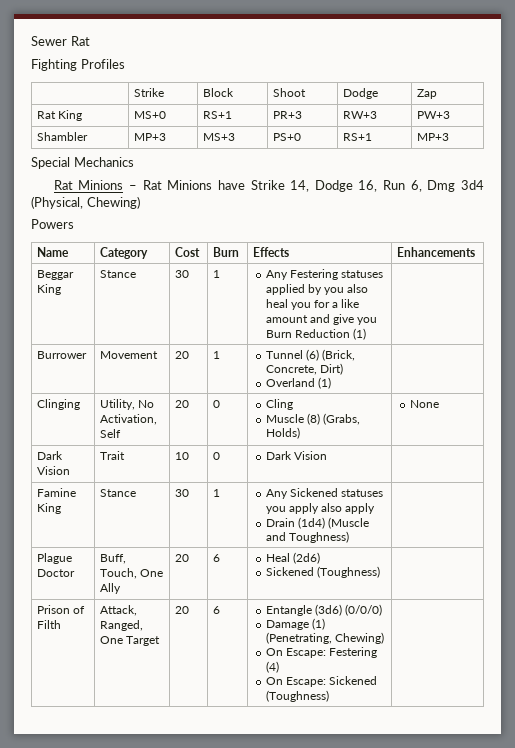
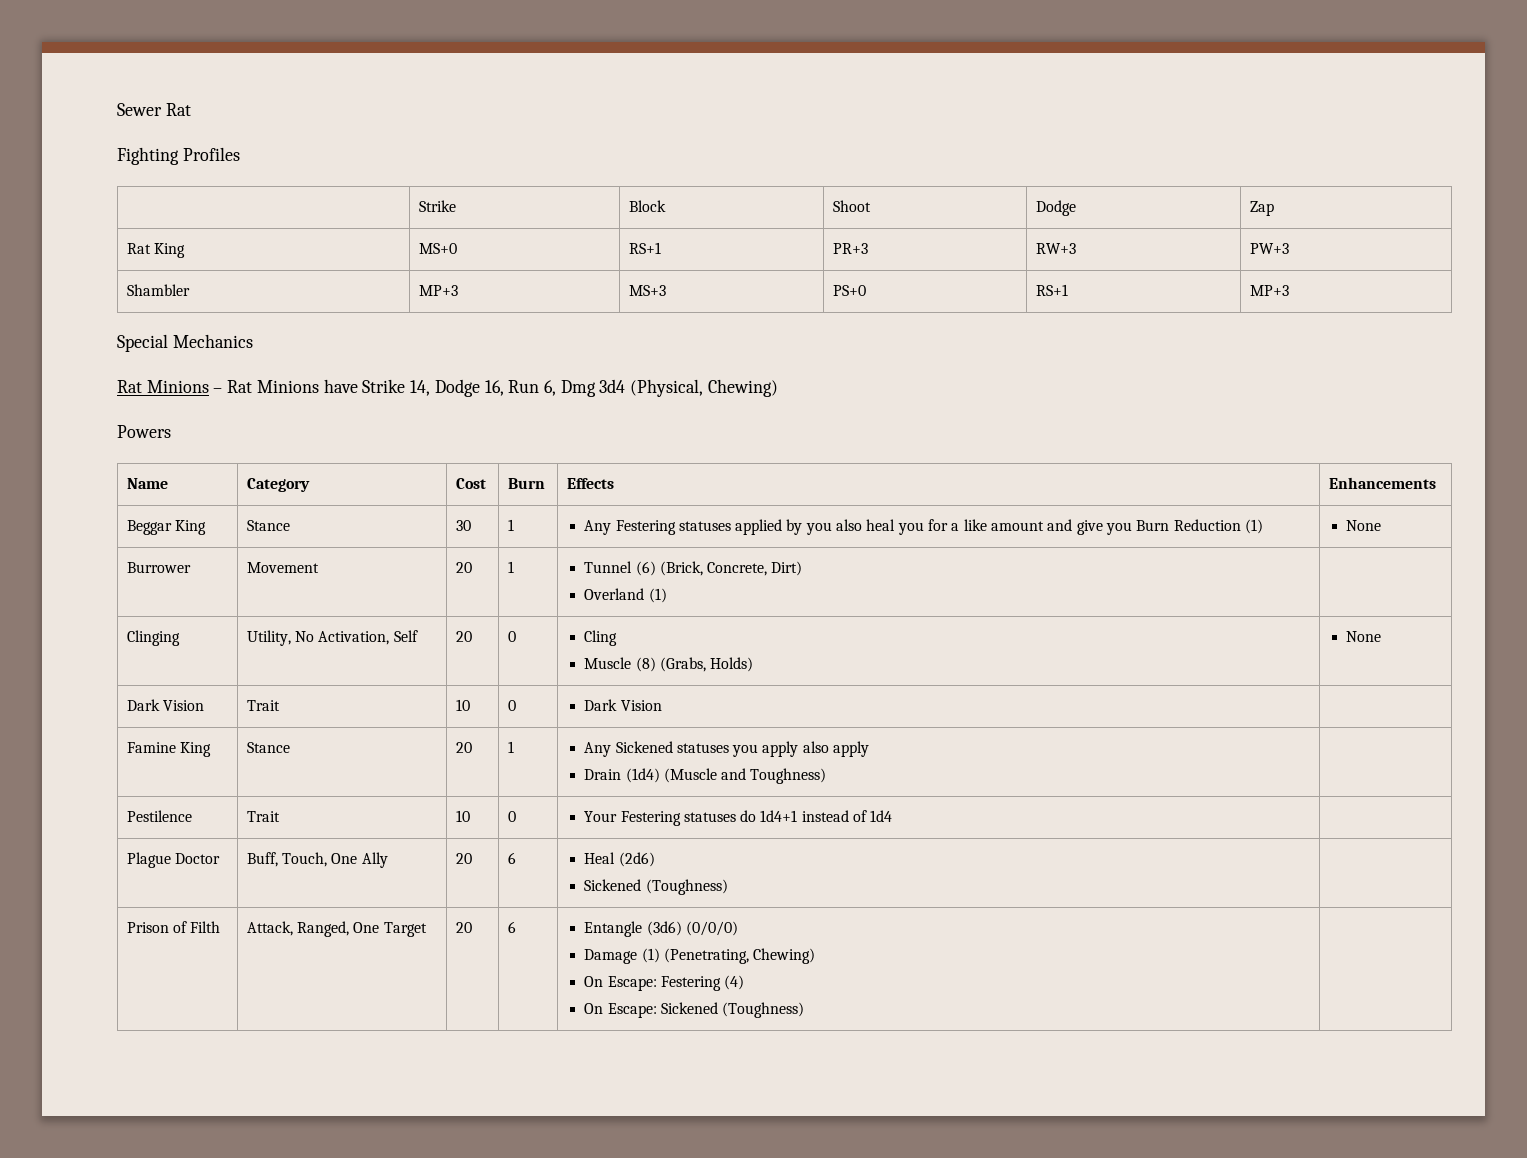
- Beggar King | Stance | 30 | 1 | Any Festering statuses applied by you also heal you for a like amount and give you Burn Reduction (1) |
+ Beggar King | Stance | 30 | 1 | Any Festering statuses applied by you also heal you for a like amount and give you Burn Reduction (1) | None
- Famine King | Stance | 30 | 1 | Any Sickened statuses you apply also apply
+ Famine King | Stance | 20 | 1 | Any Sickened statuses you apply also apply
+ Pestilence | Trait | 10 | 0 | Your Festering statuses do 1d4+1 instead of 1d4 |

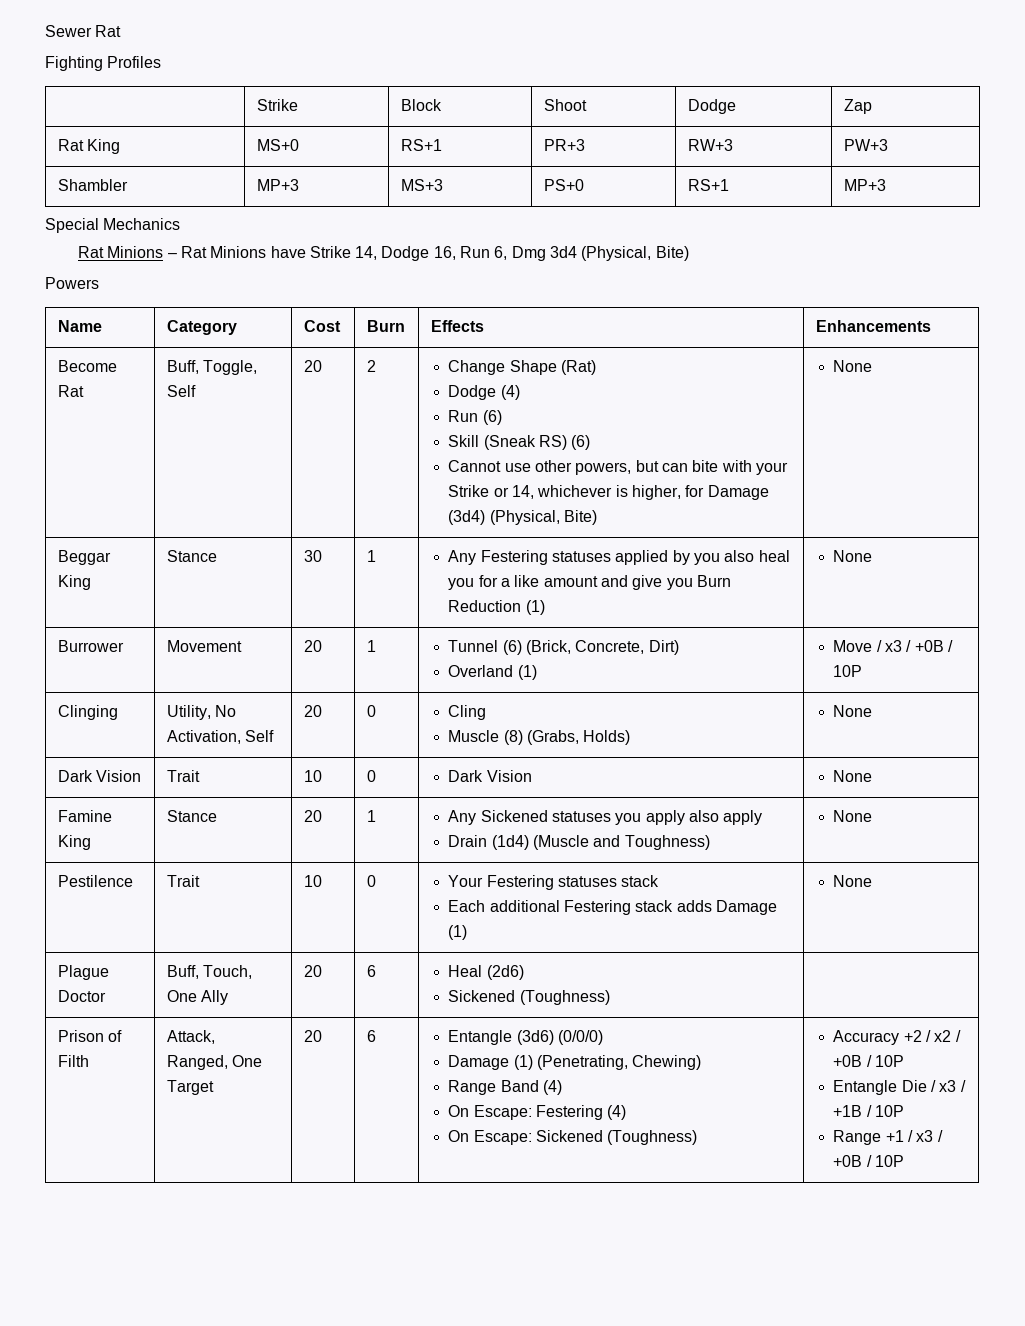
- Rat Minions – Rat Minions have Strike 14, Dodge 16, Run 6, Dmg 3d4 (Physical, Chewing)
+ Rat Minions – Rat Minions have Strike 14, Dodge 16, Run 6, Dmg 3d4 (Physical, Bite)
+ Become Rat | Buff, Toggle, Self | 20 | 2 | Change Shape (Rat)
+ Dodge (4)
+ Run (6)
+ Skill (Sneak RS) (6)
+ Cannot use other powers, but can bite with your Strike or 14, whichever is higher, for Damage (3d4) (Physical, Bite) | None
  Burrower | Movement | 20 | 1 | Tunnel (6) (Brick, Concrete, Dirt)
- Overland (1) |
+ Overland (1) | Move / x3 / +0B / 10P
- Dark Vision | Trait | 10 | 0 | Dark Vision |
+ Dark Vision | Trait | 10 | 0 | Dark Vision | None
  Famine King | Stance | 20 | 1 | Any Sickened statuses you apply also apply
- Drain (1d4) (Muscle and Toughness) |
+ Drain (1d4) (Muscle and Toughness) | None
- Pestilence | Trait | 10 | 0 | Your Festering statuses do 1d4+1 instead of 1d4 |
+ Pestilence | Trait | 10 | 0 | Your Festering statuses stack
+ Each additional Festering stack adds Damage (1) | None
+ Range Band (4)
+ Accuracy +2 / x2 / +0B / 10P
+ Entangle Die / x3 / +1B / 10P
+ Range +1 / x3 / +0B / 10P

